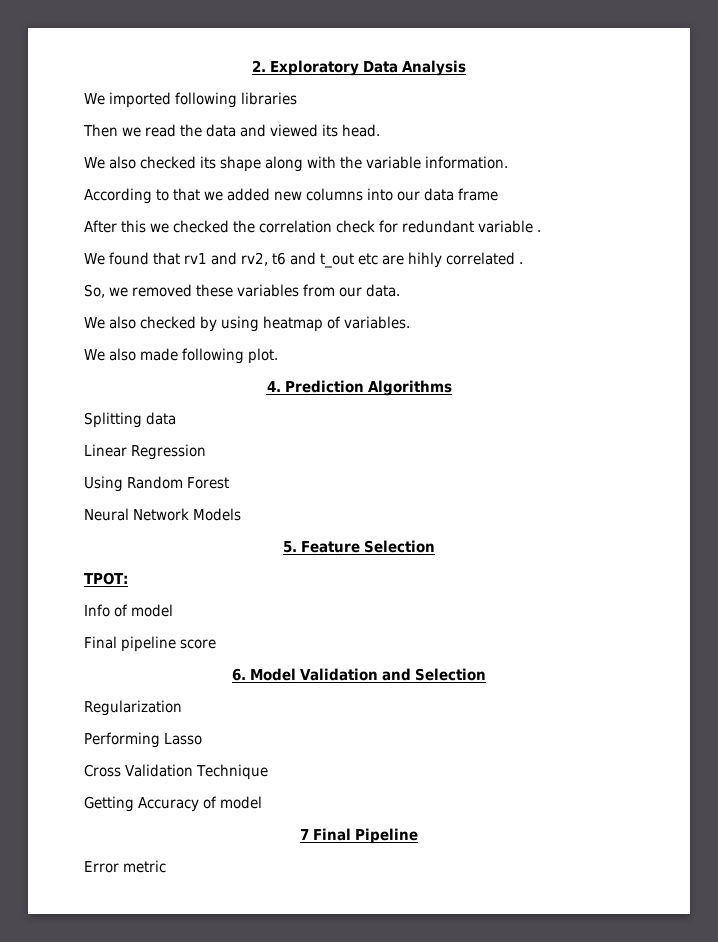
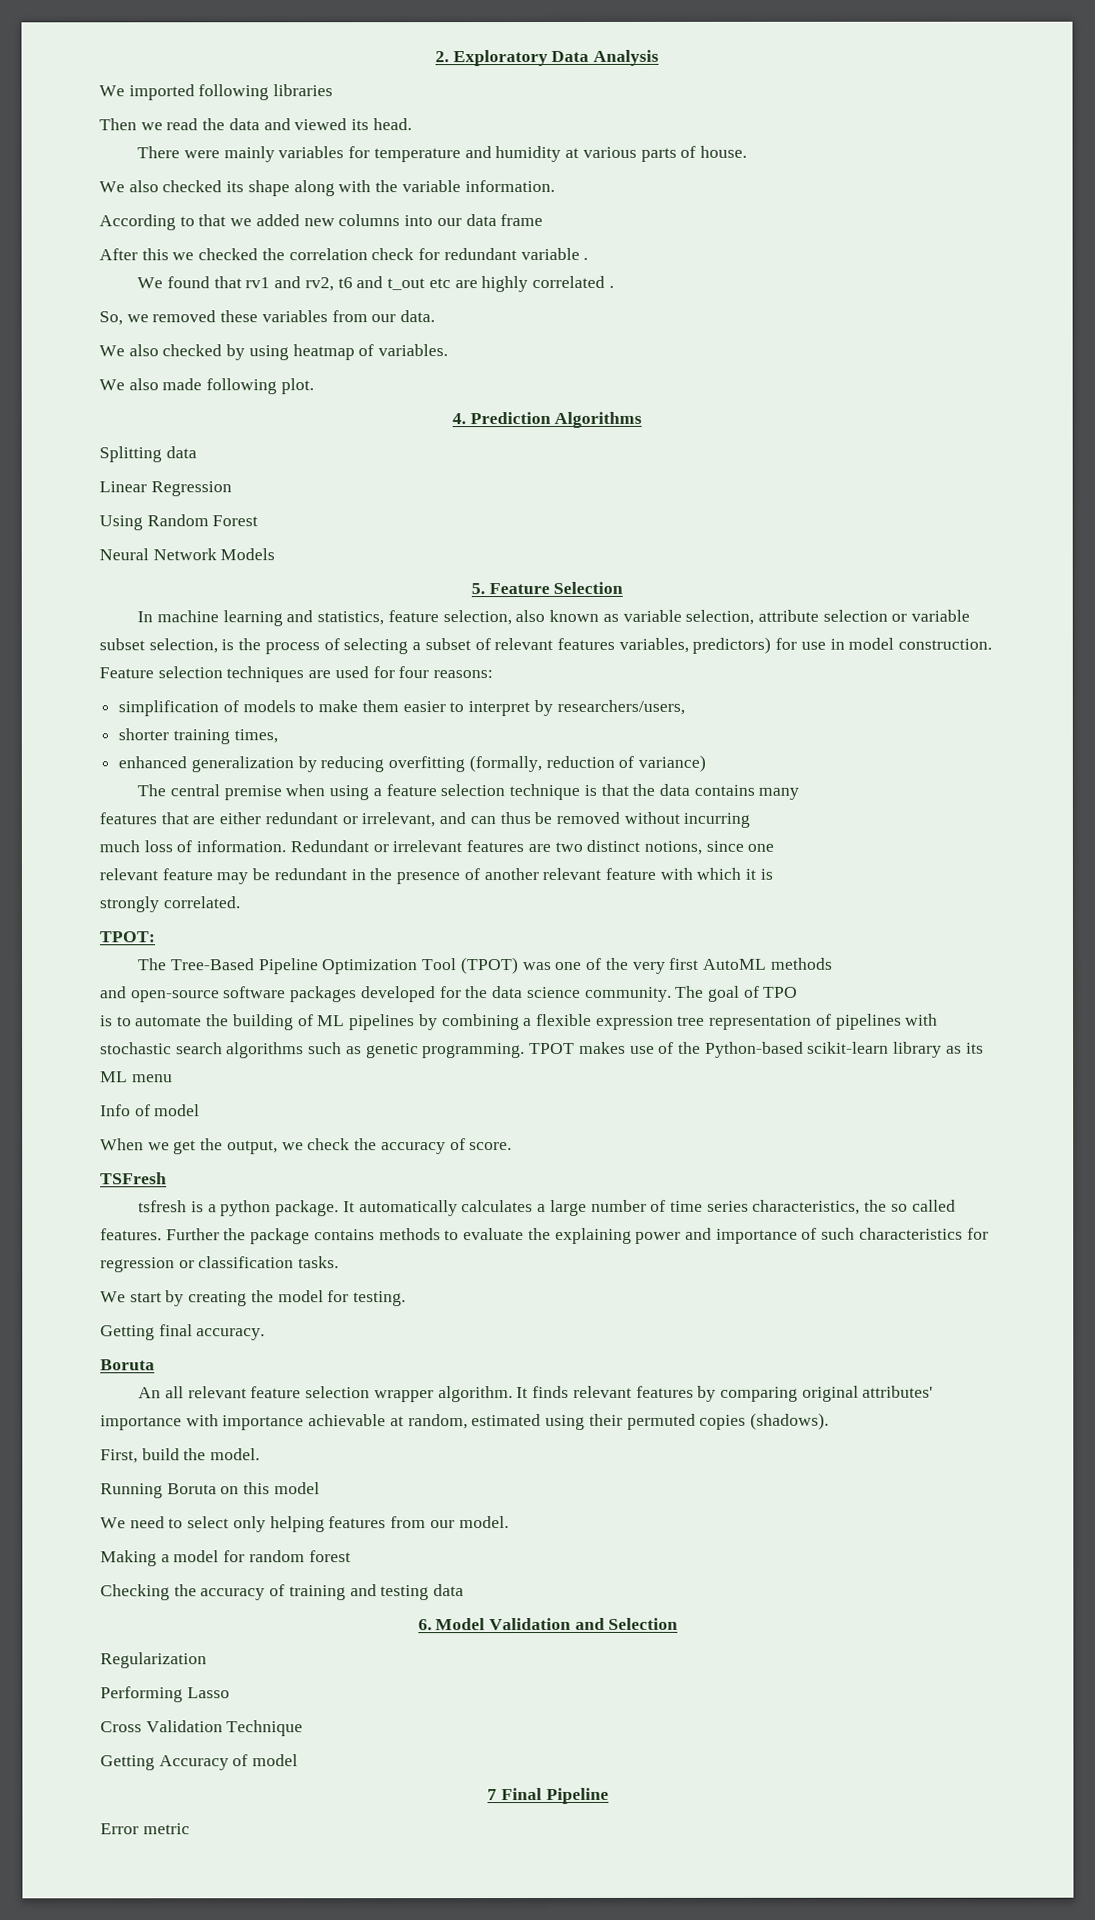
+ There were mainly variables for temperature and humidity at various parts of house.
- We found that rv1 and rv2, t6 and t_out etc are hihly correlated .
+ We found that rv1 and rv2, t6 and t_out etc are highly correlated .
+ In machine learning and statistics, feature selection, also known as variable selection, attribute selection or variable subset selection, is the process of selecting a subset of relevant features variables, predictors) for use in model construction. Feature selection techniques are used for four reasons:
+ simplification of models to make them easier to interpret by researchers/users,
+ shorter training times,
+ enhanced generalization by reducing overfitting (formally, reduction of variance)
+ The central premise when using a feature selection technique is that the data contains many
+ features that are either redundant or irrelevant, and can thus be removed without incurring
+ much loss of information. Redundant or irrelevant features are two distinct notions, since one
+ relevant feature may be redundant in the presence of another relevant feature with which it is
+ strongly correlated.
  TPOT:
+ The Tree-Based Pipeline Optimization Tool (TPOT) was one of the very first AutoML methods
+ and open-source software packages developed for the data science community. The goal of TPO
+ is to automate the building of ML pipelines by combining a flexible expression tree representation of pipelines with stochastic search algorithms such as genetic programming. TPOT makes use of the Python-based scikit-learn library as its ML menu
  Info of model
- Final pipeline score
+ When we get the output, we check the accuracy of score.
+ TSFresh
+ tsfresh is a python package. It automatically calculates a large number of time series characteristics, the so called features. Further the package contains methods to evaluate the explaining power and importance of such characteristics for regression or classification tasks.
+ We start by creating the model for testing.
+ Getting final accuracy.
+ Boruta
+ An all relevant feature selection wrapper algorithm. It finds relevant features by comparing original attributes' importance with importance achievable at random, estimated using their permuted copies (shadows).
+ First, build the model.
+ Running Boruta on this model
+ We need to select only helping features from our model.
+ Making a model for random forest
+ Checking the accuracy of training and testing data

